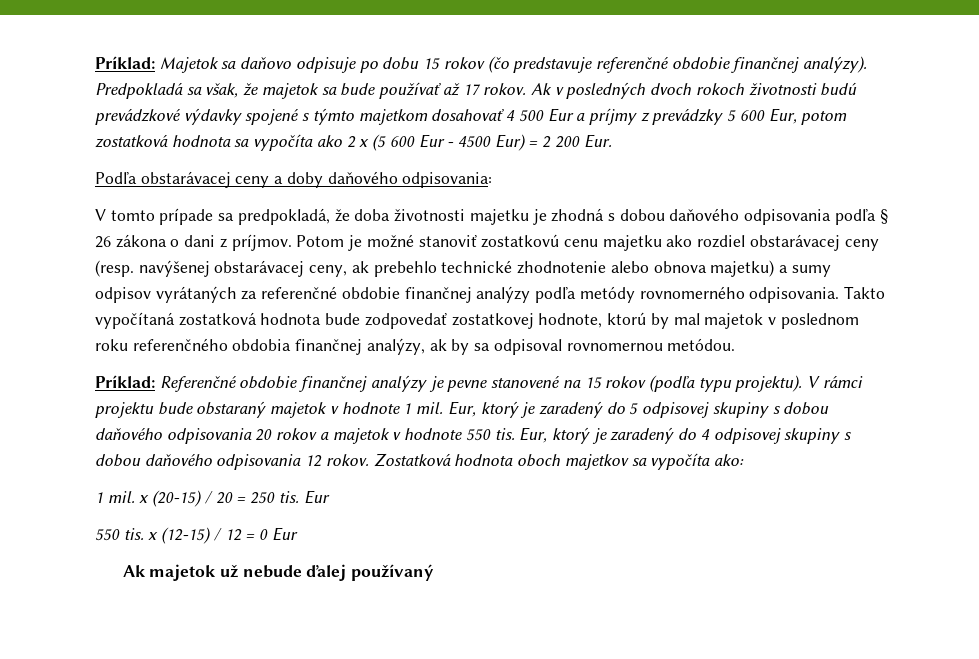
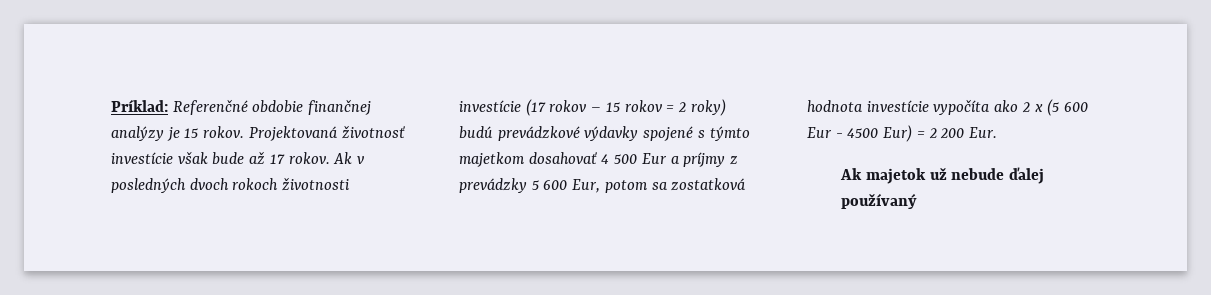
- Príklad: Majetok sa daňovo odpisuje po dobu 15 rokov (čo predstavuje referenčné obdobie finančnej analýzy). Predpokladá sa však, že majetok sa bude používať až 17 rokov.
+ Príklad: Referenčné obdobie finančnej analýzy je 15 rokov. Projektovaná životnosť investície však bude až 17 rokov.
- Ak v posledných dvoch rokoch životnosti budú prevádzkové výdavky spojené s týmto majetkom dosahovať 4 500 Eur a príjmy z prevádzky 5 600 Eur, potom zostatková hodnota sa vypočíta ako 2 x (5 600 Eur - 4500 Eur) = 2 200 Eur.
+ Ak v posledných dvoch rokoch životnosti investície (17 rokov – 15 rokov = 2 roky) budú prevádzkové výdavky spojené s týmto majetkom dosahovať 4 500 Eur a príjmy z prevádzky 5 600 Eur, potom sa zostatková hodnota investície vypočíta ako 2 x (5 600 Eur - 4500 Eur) = 2 200 Eur.
- Podľa obstarávacej ceny a doby daňového odpisovania:
- V tomto prípade sa predpokladá, že doba životnosti majetku je zhodná s dobou daňového odpisovania podľa § 26 zákona o dani z príjmov. Potom je možné stanoviť zostatkovú cenu majetku ako rozdiel obstarávacej ceny (resp. navýšenej obstarávacej ceny, ak prebehlo technické zhodnotenie alebo obnova majetku) a sumy odpisov vyrátaných za referenčné obdobie finančnej analýzy podľa metódy rovnomerného odpisovania. Takto vypočítaná zostatková hodnota bude zodpovedať zostatkovej hodnote, ktorú by mal majetok v poslednom roku referenčného obdobia finančnej analýzy, ak by sa odpisoval rovnomernou metódou.
- Príklad: Referenčné obdobie finančnej analýzy je pevne stanovené na 15 rokov (podľa typu projektu). V rámci projektu bude obstaraný majetok v hodnote 1 mil. Eur, ktorý je zaradený do 5 odpisovej skupiny s dobou daňového odpisovania 20 rokov a majetok v hodnote 550 tis. Eur, ktorý je zaradený do 4 odpisovej skupiny s dobou daňového odpisovania 12 rokov. Zostatková hodnota oboch majetkov sa vypočíta ako:
- 1 mil. x (20-15) / 20 = 250 tis. Eur
- 550 tis. x (12-15) / 12 = 0 Eur

